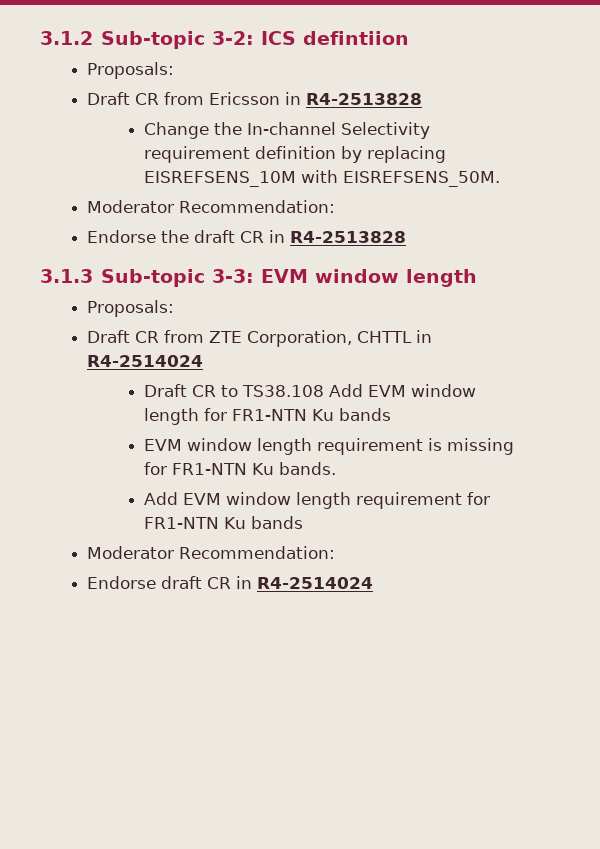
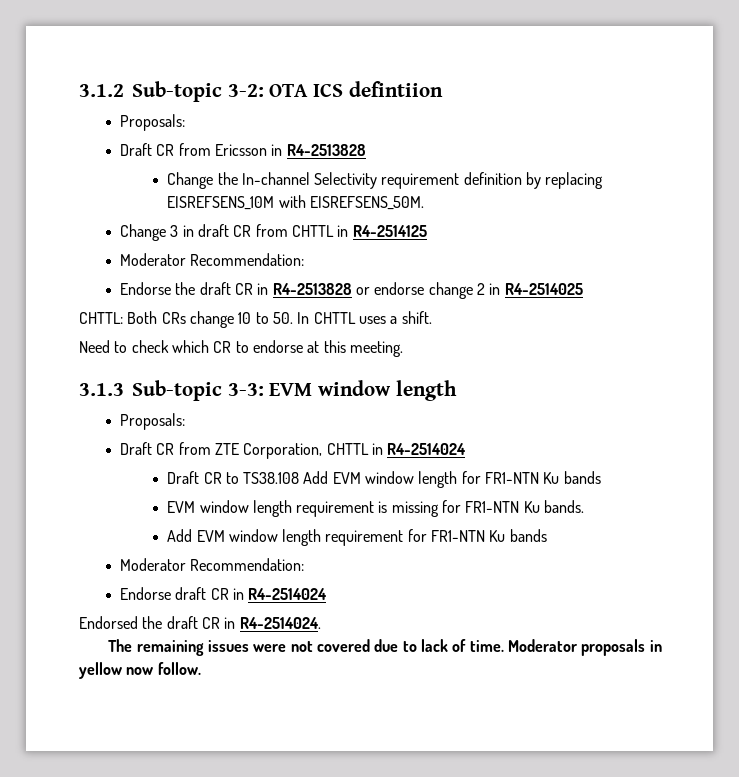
- 3.1.2 Sub-topic 3-2: ICS defintiion
+ 3.1.2 Sub-topic 3-2: OTA ICS defintiion
+ Change 3 in draft CR from CHTTL in R4-2514125
- Endorse the draft CR in R4-2513828
+ Endorse the draft CR in R4-2513828 or endorse change 2 in R4-2514025
+ CHTTL: Both CRs change 10 to 50. In CHTTL uses a shift.
+ Need to check which CR to endorse at this meeting.
+ Endorsed the draft CR in R4-2514024.
+ The remaining issues were not covered due to lack of time. Moderator proposals in yellow now follow.

